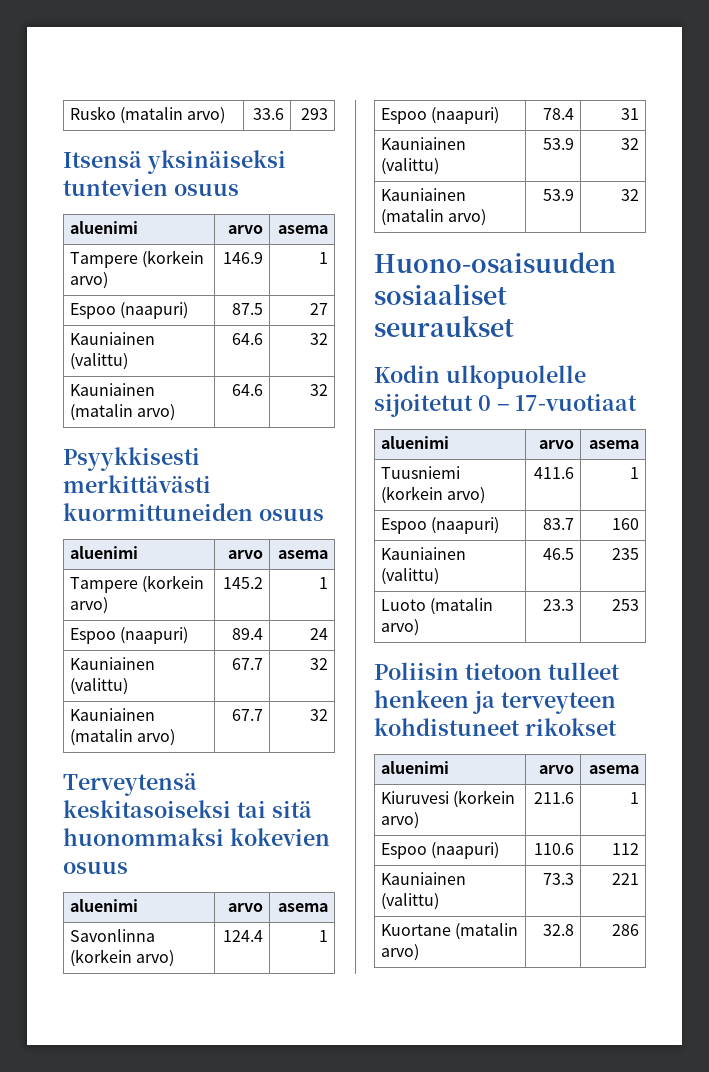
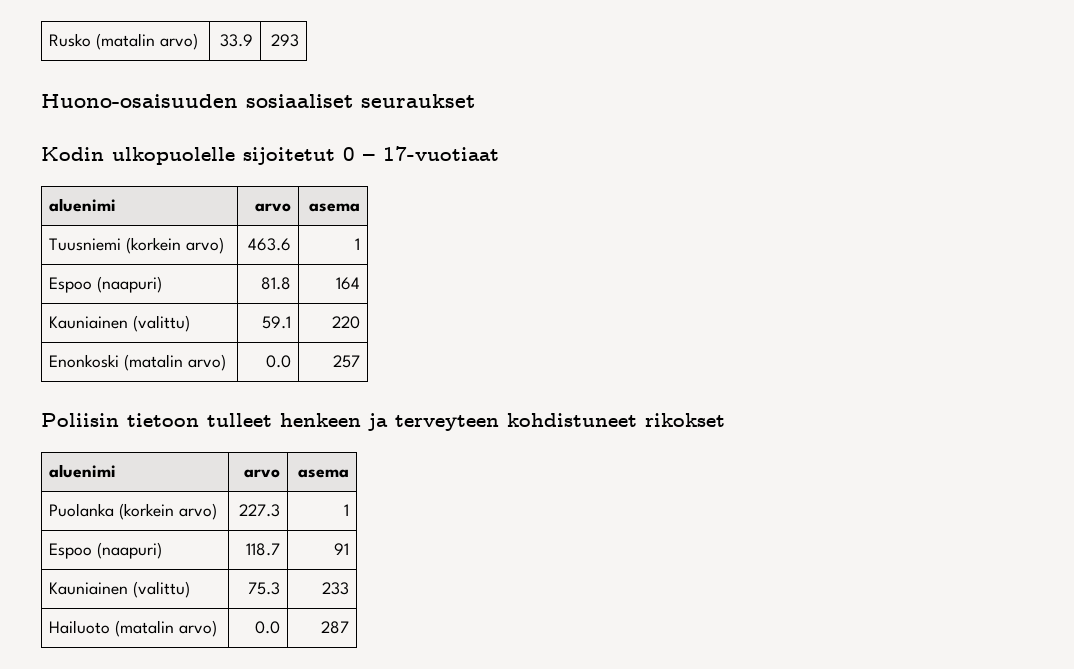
- Rusko (matalin arvo) | 33.6 | 293
+ Rusko (matalin arvo) | 33.9 | 293
- Itsensä yksinäiseksi tuntevien osuus
- aluenimi | arvo | asema
- Tampere (korkein arvo) | 146.9 | 1
- Espoo (naapuri) | 87.5 | 27
- Kauniainen (valittu) | 64.6 | 32
- Kauniainen (matalin arvo) | 64.6 | 32
- Psyykkisesti merkittävästi kuormittuneiden osuus
- aluenimi | arvo | asema
- Tampere (korkein arvo) | 145.2 | 1
- Espoo (naapuri) | 89.4 | 24
- Kauniainen (valittu) | 67.7 | 32
- Kauniainen (matalin arvo) | 67.7 | 32
- Terveytensä keskitasoiseksi tai sitä huonommaksi kokevien osuus
- aluenimi | arvo | asema
- Savonlinna (korkein arvo) | 124.4 | 1
- Espoo (naapuri) | 78.4 | 31
- Kauniainen (valittu) | 53.9 | 32
- Kauniainen (matalin arvo) | 53.9 | 32
- Tuusniemi (korkein arvo) | 411.6 | 1
- Espoo (naapuri) | 83.7 | 160
- Kauniainen (valittu) | 46.5 | 235
- Luoto (matalin arvo) | 23.3 | 253
+ Tuusniemi (korkein arvo) | 463.6 | 1
+ Espoo (naapuri) | 81.8 | 164
+ Kauniainen (valittu) | 59.1 | 220
+ Enonkoski (matalin arvo) | 0.0 | 257
- Kiuruvesi (korkein arvo) | 211.6 | 1
- Espoo (naapuri) | 110.6 | 112
- Kauniainen (valittu) | 73.3 | 221
- Kuortane (matalin arvo) | 32.8 | 286
+ Puolanka (korkein arvo) | 227.3 | 1
+ Espoo (naapuri) | 118.7 | 91
+ Kauniainen (valittu) | 75.3 | 233
+ Hailuoto (matalin arvo) | 0.0 | 287

